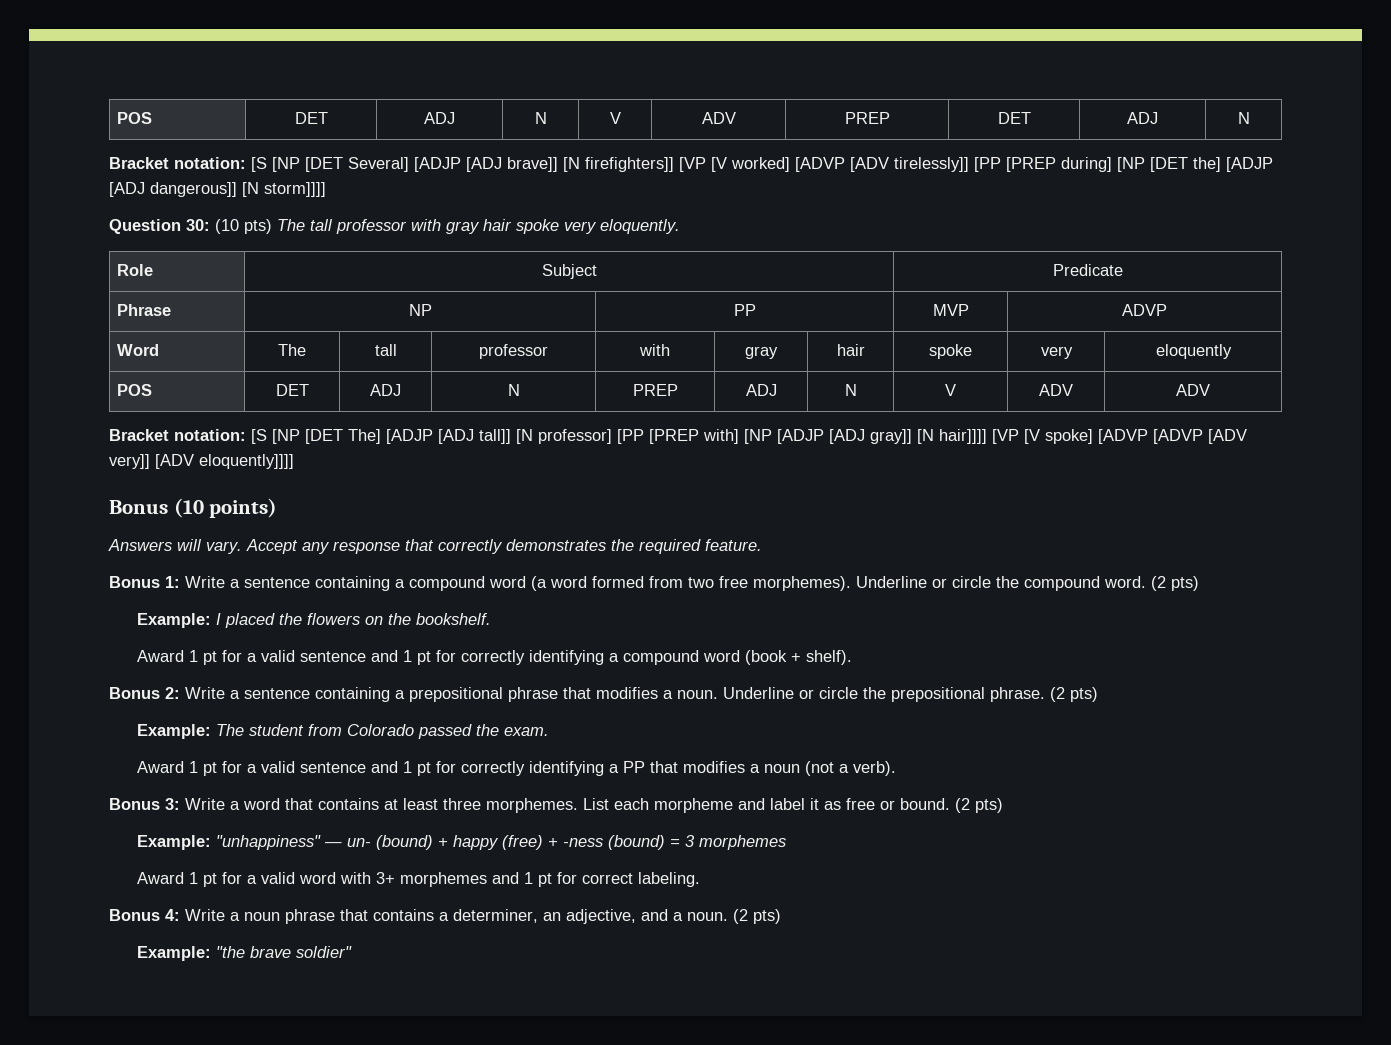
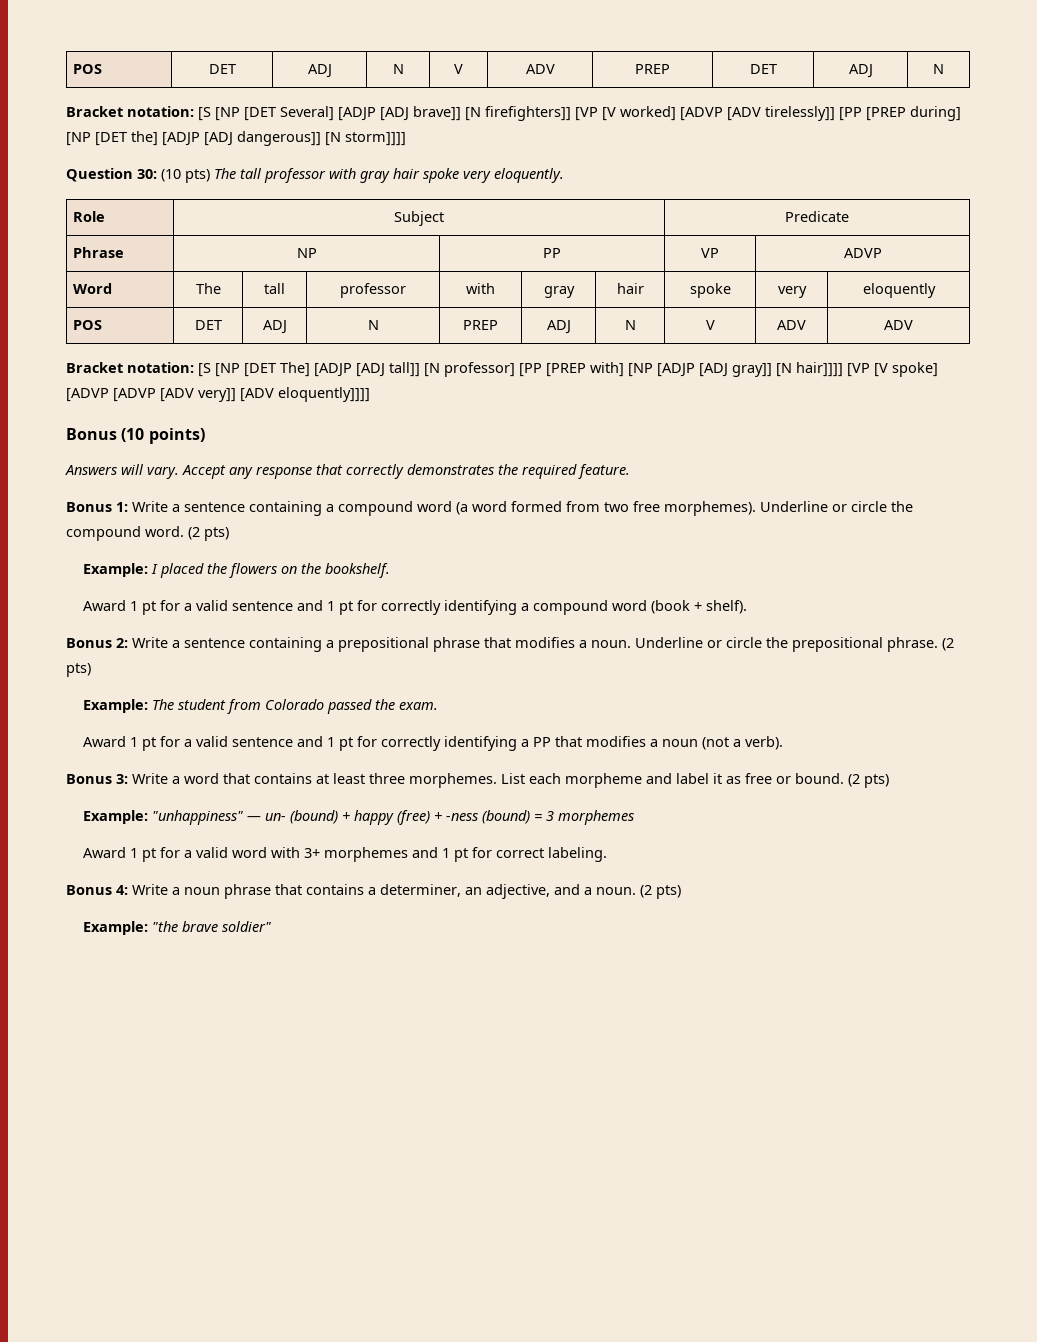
- Phrase | NP | PP | MVP | ADVP
+ Phrase | NP | PP | VP | ADVP

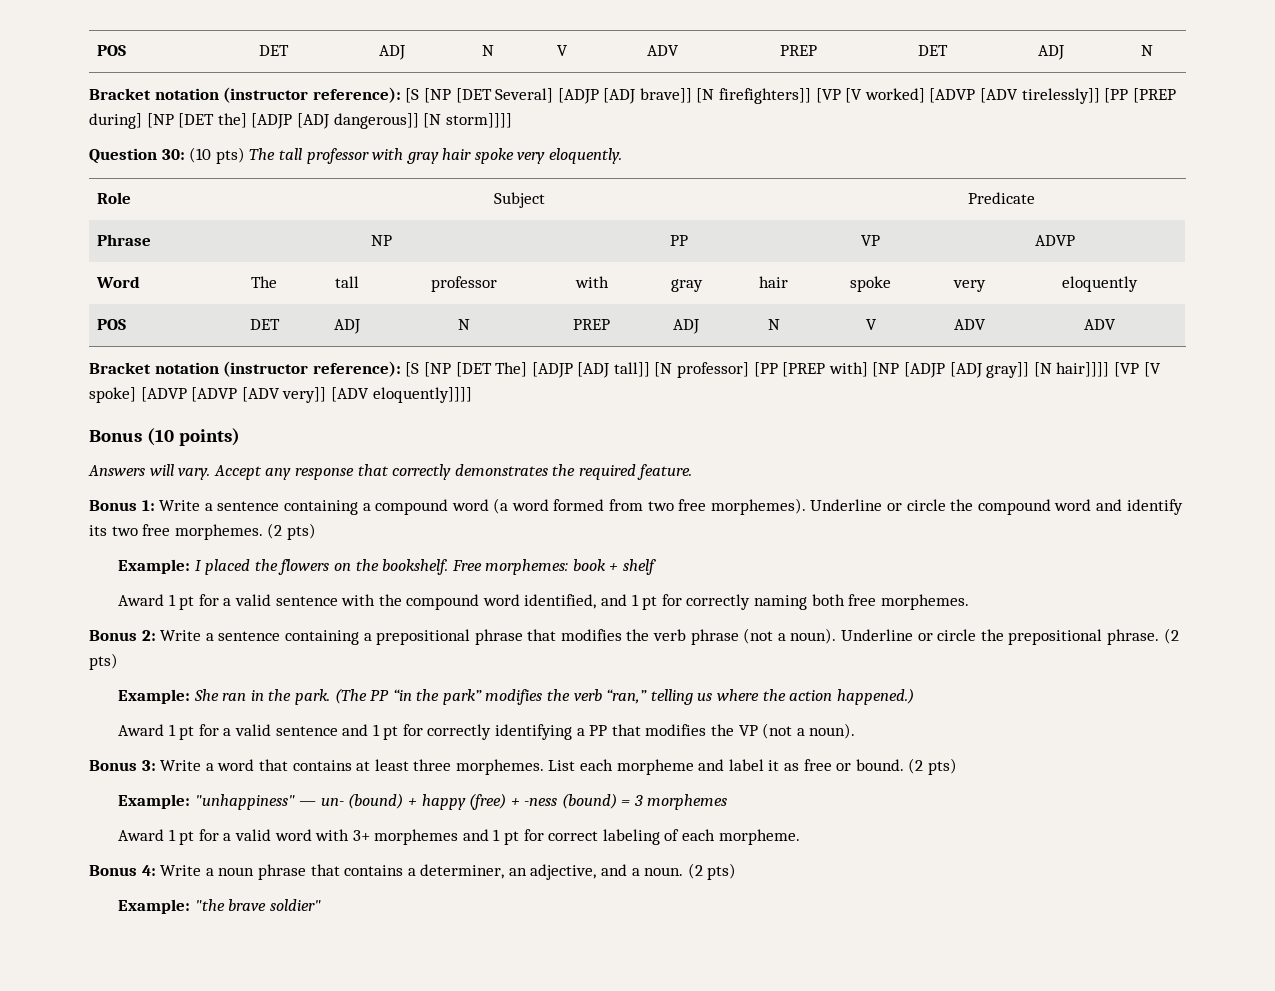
- Bracket notation: [S [NP [DET Several] [ADJP [ADJ brave]] [N firefighters]] [VP [V worked] [ADVP [ADV tirelessly]] [PP [PREP during] [NP [DET the] [ADJP [ADJ dangerous]] [N storm]]]]
+ Bracket notation (instructor reference): [S [NP [DET Several] [ADJP [ADJ brave]] [N firefighters]] [VP [V worked] [ADVP [ADV tirelessly]] [PP [PREP during] [NP [DET the] [ADJP [ADJ dangerous]] [N storm]]]]
- Bracket notation: [S [NP [DET The] [ADJP [ADJ tall]] [N professor] [PP [PREP with] [NP [ADJP [ADJ gray]] [N hair]]]] [VP [V spoke] [ADVP [ADVP [ADV very]] [ADV eloquently]]]]
+ Bracket notation (instructor reference): [S [NP [DET The] [ADJP [ADJ tall]] [N professor] [PP [PREP with] [NP [ADJP [ADJ gray]] [N hair]]]] [VP [V spoke] [ADVP [ADVP [ADV very]] [ADV eloquently]]]]
- Underline or circle the compound word.
+ Underline or circle the compound word and identify its two free morphemes.
- Example: I placed the flowers on the bookshelf.
- Award 1 pt for a valid sentence and 1 pt for correctly identifying a compound word (book + shelf).
+ Example: I placed the flowers on the bookshelf. Free morphemes: book + shelf
+ Award 1 pt for a valid sentence with the compound word identified, and 1 pt for correctly naming both free morphemes.
- Bonus 2: Write a sentence containing a prepositional phrase that modifies a noun.
+ Bonus 2: Write a sentence containing a prepositional phrase that modifies the verb phrase (not a noun).
- Example: The student from Colorado passed the exam.
+ Example: She ran in the park. (The PP “in the park” modifies the verb “ran,” telling us where the action happened.)
- Award 1 pt for a valid sentence and 1 pt for correctly identifying a PP that modifies a noun (not a verb).
+ Award 1 pt for a valid sentence and 1 pt for correctly identifying a PP that modifies the VP (not a noun).
- Award 1 pt for a valid word with 3+ morphemes and 1 pt for correct labeling.
+ Award 1 pt for a valid word with 3+ morphemes and 1 pt for correct labeling of each morpheme.

